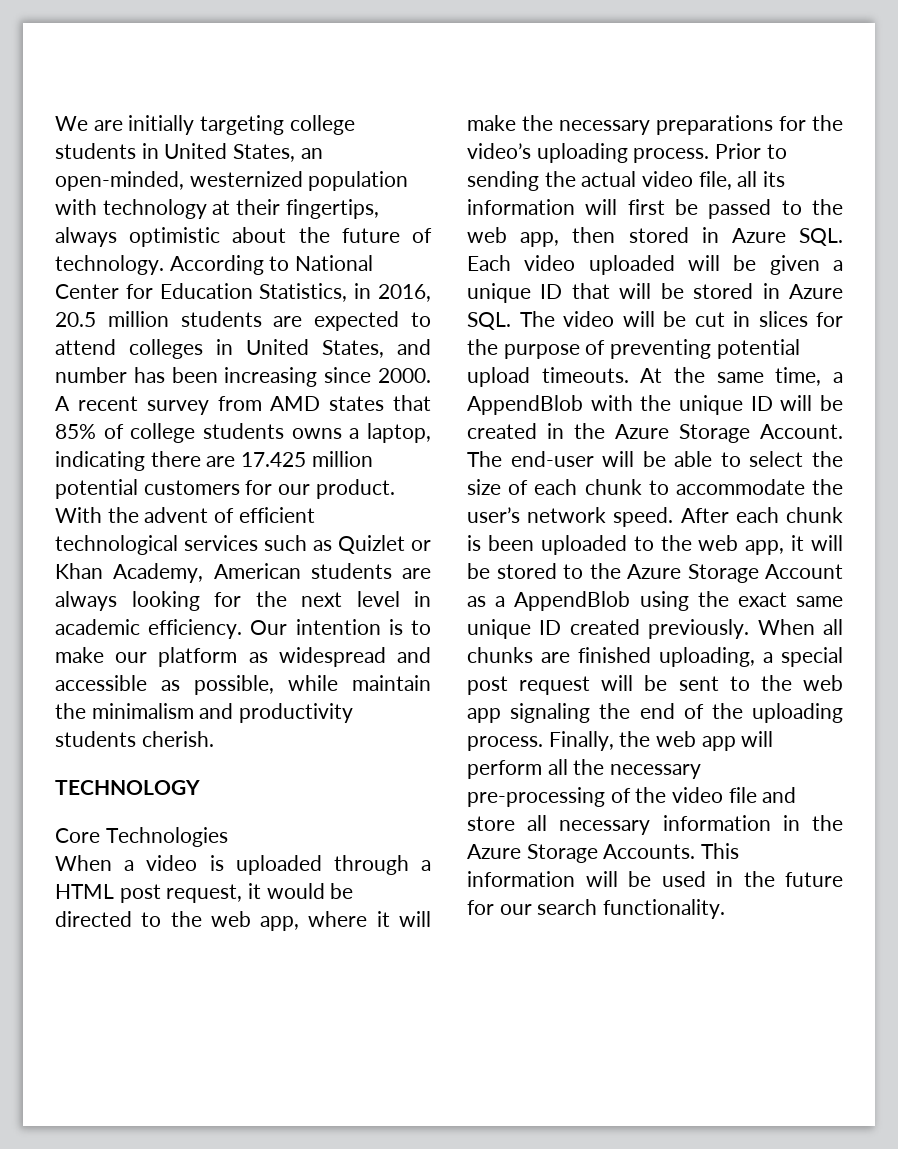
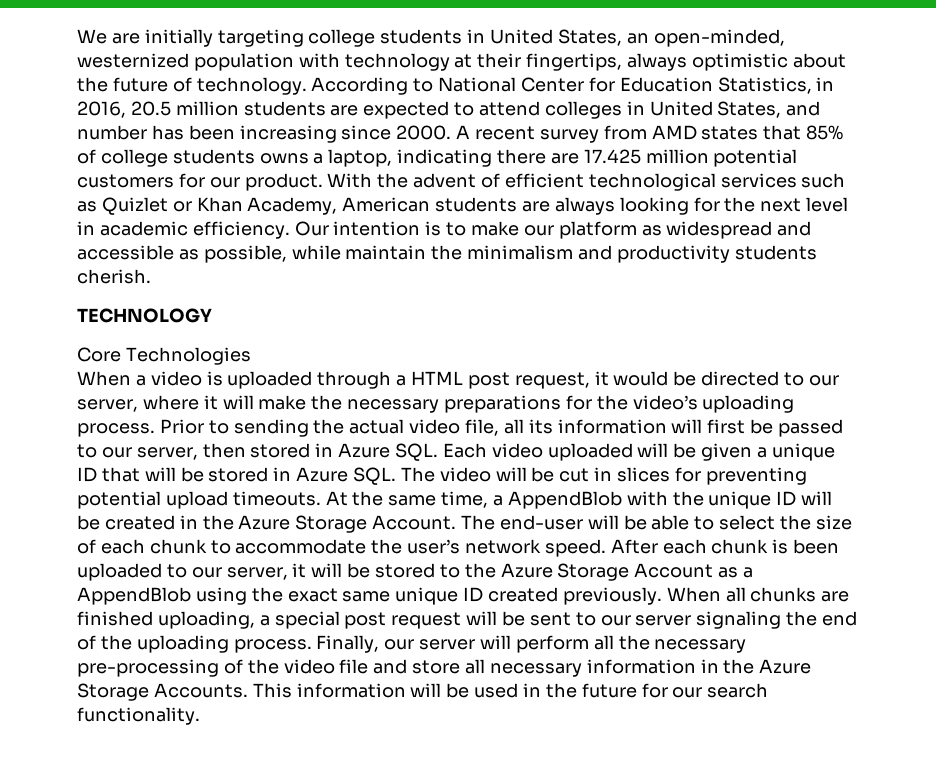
- When a video is uploaded through a HTML post request, it would be directed to the web app, where it will make the necessary preparations for the video’s uploading process.
+ When a video is uploaded through a HTML post request, it would be directed to our server, where it will make the necessary preparations for the video’s uploading process.
- Prior to sending the actual video file, all its information will first be passed to the web app, then stored in Azure SQL. Each video uploaded will be given a unique ID that will be stored in Azure SQL. The video will be cut in slices for the purpose of preventing potential upload timeouts.
+ Prior to sending the actual video file, all its information will first be passed to our server, then stored in Azure SQL. Each video uploaded will be given a unique ID that will be stored in Azure SQL. The video will be cut in slices for preventing potential upload timeouts.
- After each chunk is been uploaded to the web app, it will be stored to the Azure Storage Account as a AppendBlob using the exact same unique ID created previously.
+ After each chunk is been uploaded to our server, it will be stored to the Azure Storage Account as a AppendBlob using the exact same unique ID created previously.
- When all chunks are finished uploading, a special post request will be sent to the web app signaling the end of the uploading process.
+ When all chunks are finished uploading, a special post request will be sent to our server signaling the end of the uploading process.
- Finally, the web app will perform all the necessary pre-processing of the video file and store all necessary information in the Azure Storage Accounts.
+ Finally, our server will perform all the necessary pre-processing of the video file and store all necessary information in the Azure Storage Accounts.

